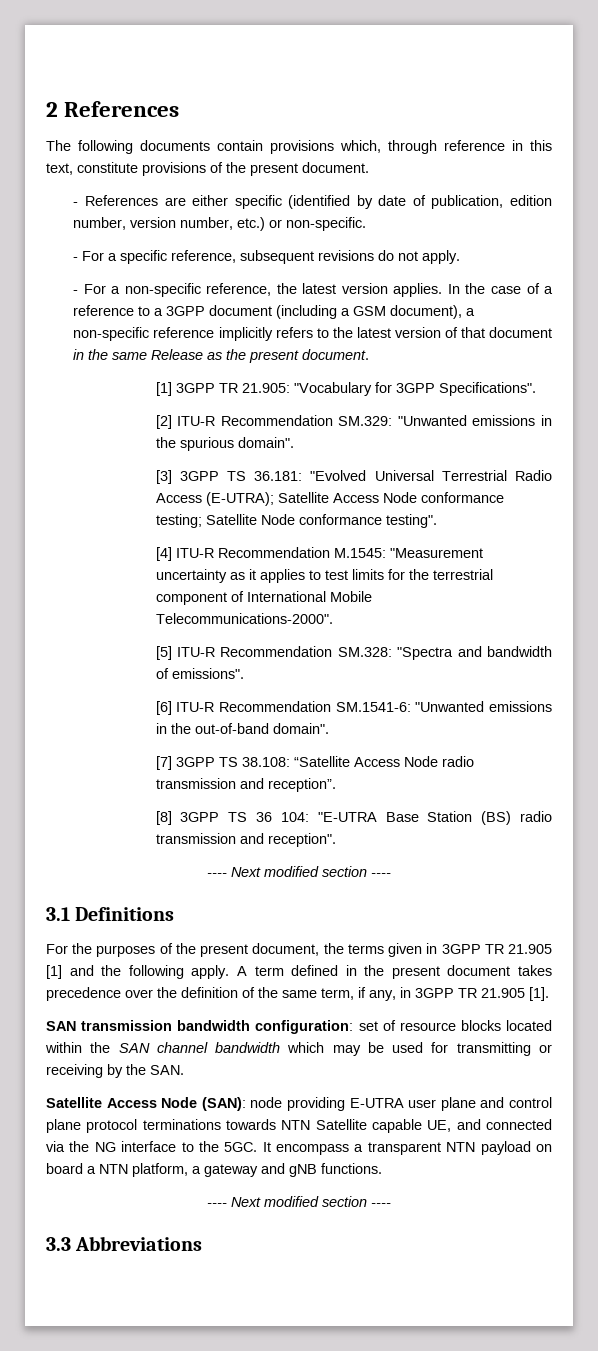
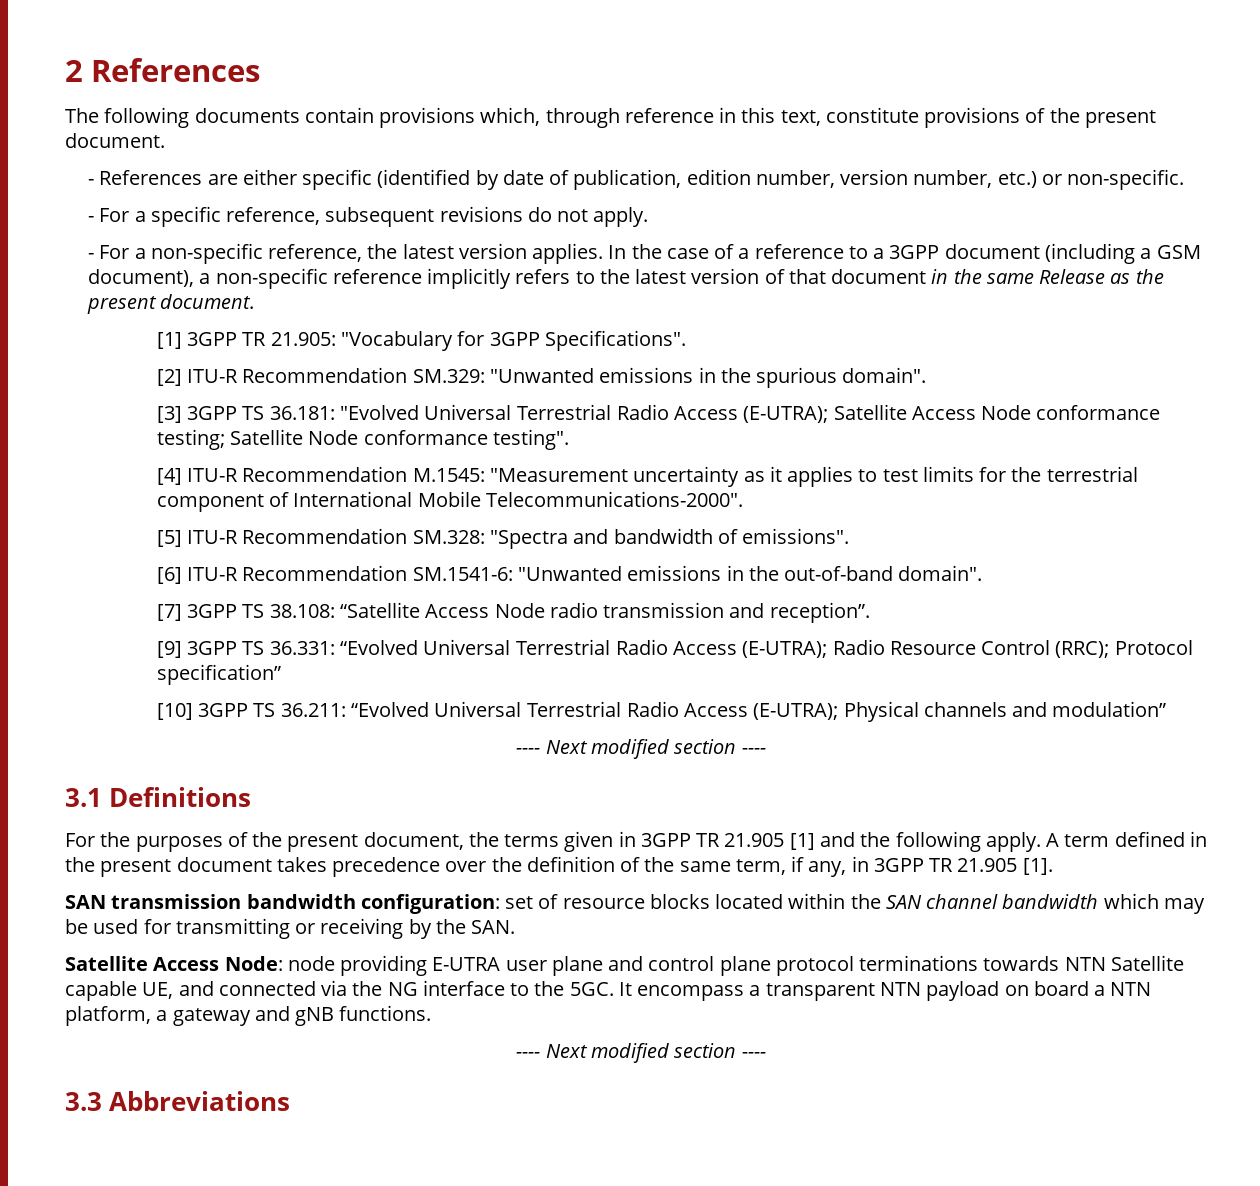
- [8] 3GPP TS 36 104: "E-UTRA Base Station (BS) radio transmission and reception".
+ [9] 3GPP TS 36.331: “Evolved Universal Terrestrial Radio Access (E-UTRA); Radio Resource Control (RRC); Protocol specification”
+ [10] 3GPP TS 36.211: “Evolved Universal Terrestrial Radio Access (E-UTRA); Physical channels and modulation”
- Satellite Access Node (SAN): node providing E-UTRA user plane and control plane protocol terminations towards NTN Satellite capable UE, and connected via the NG interface to the 5GC.
+ Satellite Access Node: node providing E-UTRA user plane and control plane protocol terminations towards NTN Satellite capable UE, and connected via the NG interface to the 5GC.

